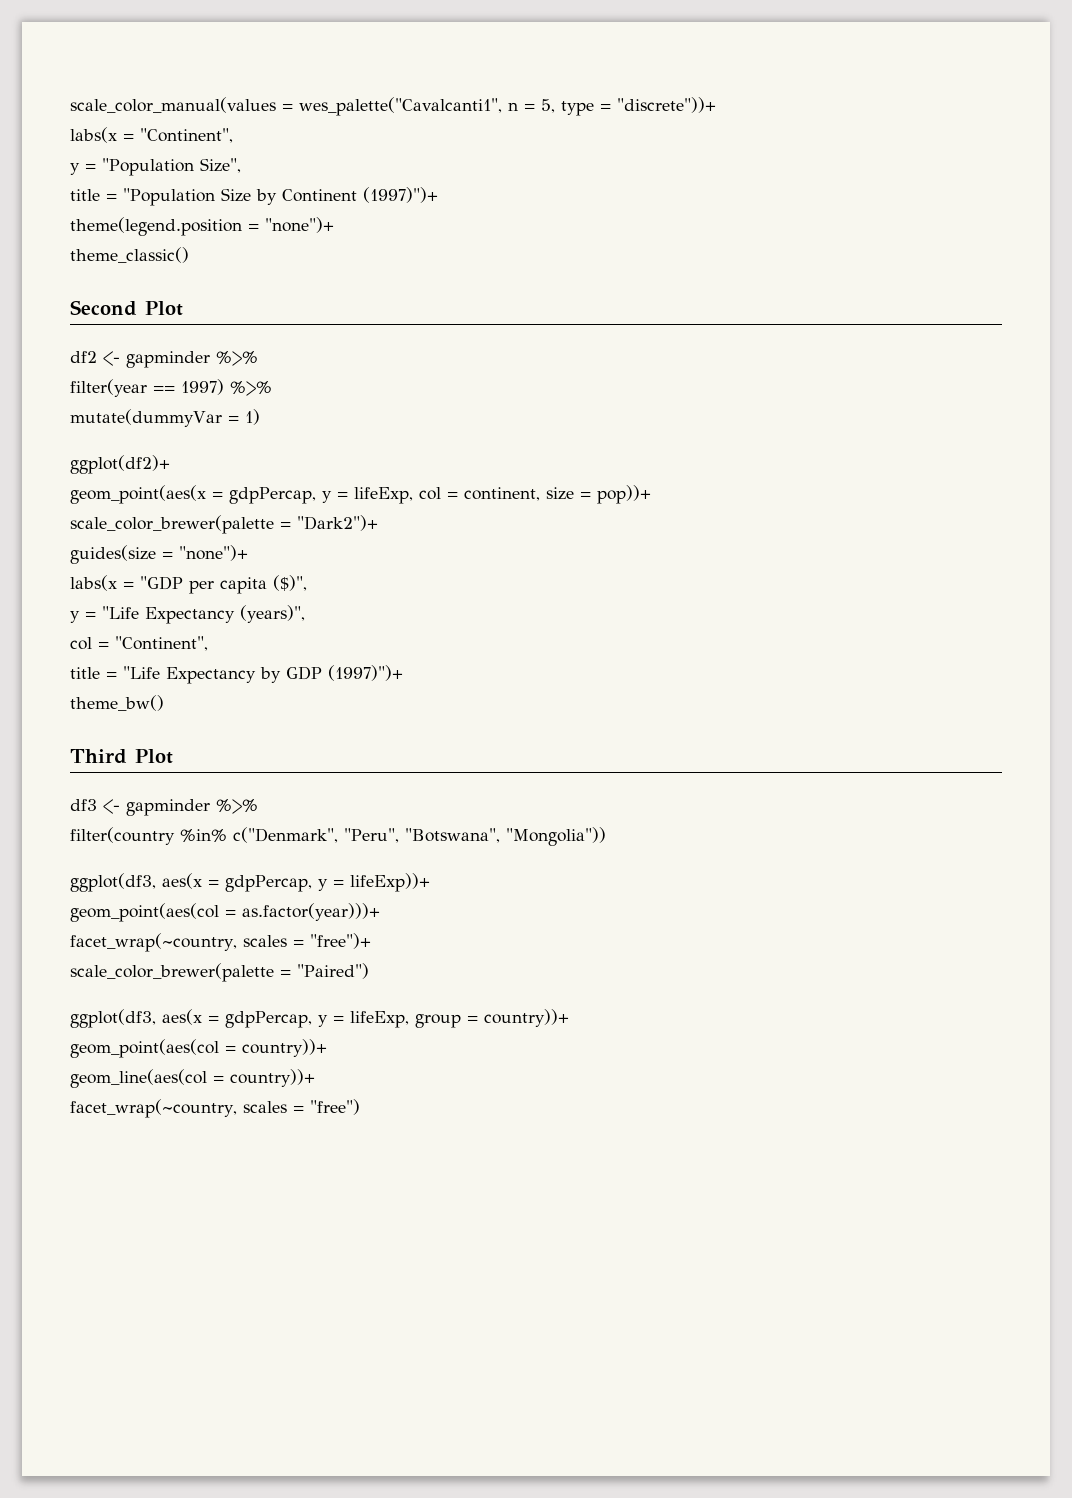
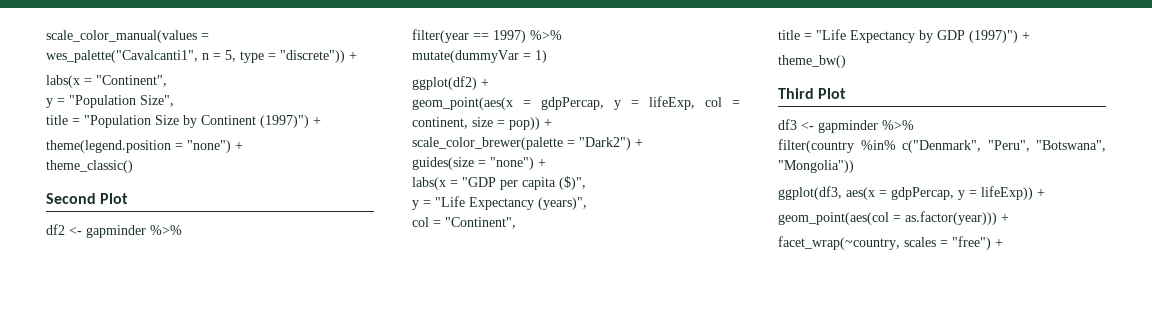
- scale_color_manual(values = wes_palette("Cavalcanti1", n = 5, type = "discrete"))+
+ scale_color_manual(values =
+ wes_palette("Cavalcanti1", n = 5, type = "discrete")) +
- title = "Population Size by Continent (1997)")+
+ title = "Population Size by Continent (1997)") +
- theme(legend.position = "none")+
+ theme(legend.position = "none") +
- ggplot(df2)+
+ ggplot(df2) +
- geom_point(aes(x = gdpPercap, y = lifeExp, col = continent, size = pop))+
- scale_color_brewer(palette = "Dark2")+
+ geom_point(aes(x = gdpPercap, y = lifeExp, col = continent, size = pop)) +
+ scale_color_brewer(palette = "Dark2") +
- guides(size = "none")+
+ guides(size = "none") +
- title = "Life Expectancy by GDP (1997)")+
+ title = "Life Expectancy by GDP (1997)") +
- ggplot(df3, aes(x = gdpPercap, y = lifeExp))+
- geom_point(aes(col = as.factor(year)))+
- facet_wrap(~country, scales = "free")+
- scale_color_brewer(palette = "Paired")
- ggplot(df3, aes(x = gdpPercap, y = lifeExp, group = country))+
- geom_point(aes(col = country))+
- geom_line(aes(col = country))+
+ ggplot(df3, aes(x = gdpPercap, y = lifeExp)) +
+ geom_point(aes(col = as.factor(year))) +
- facet_wrap(~country, scales = "free")
+ facet_wrap(~country, scales = "free") +

